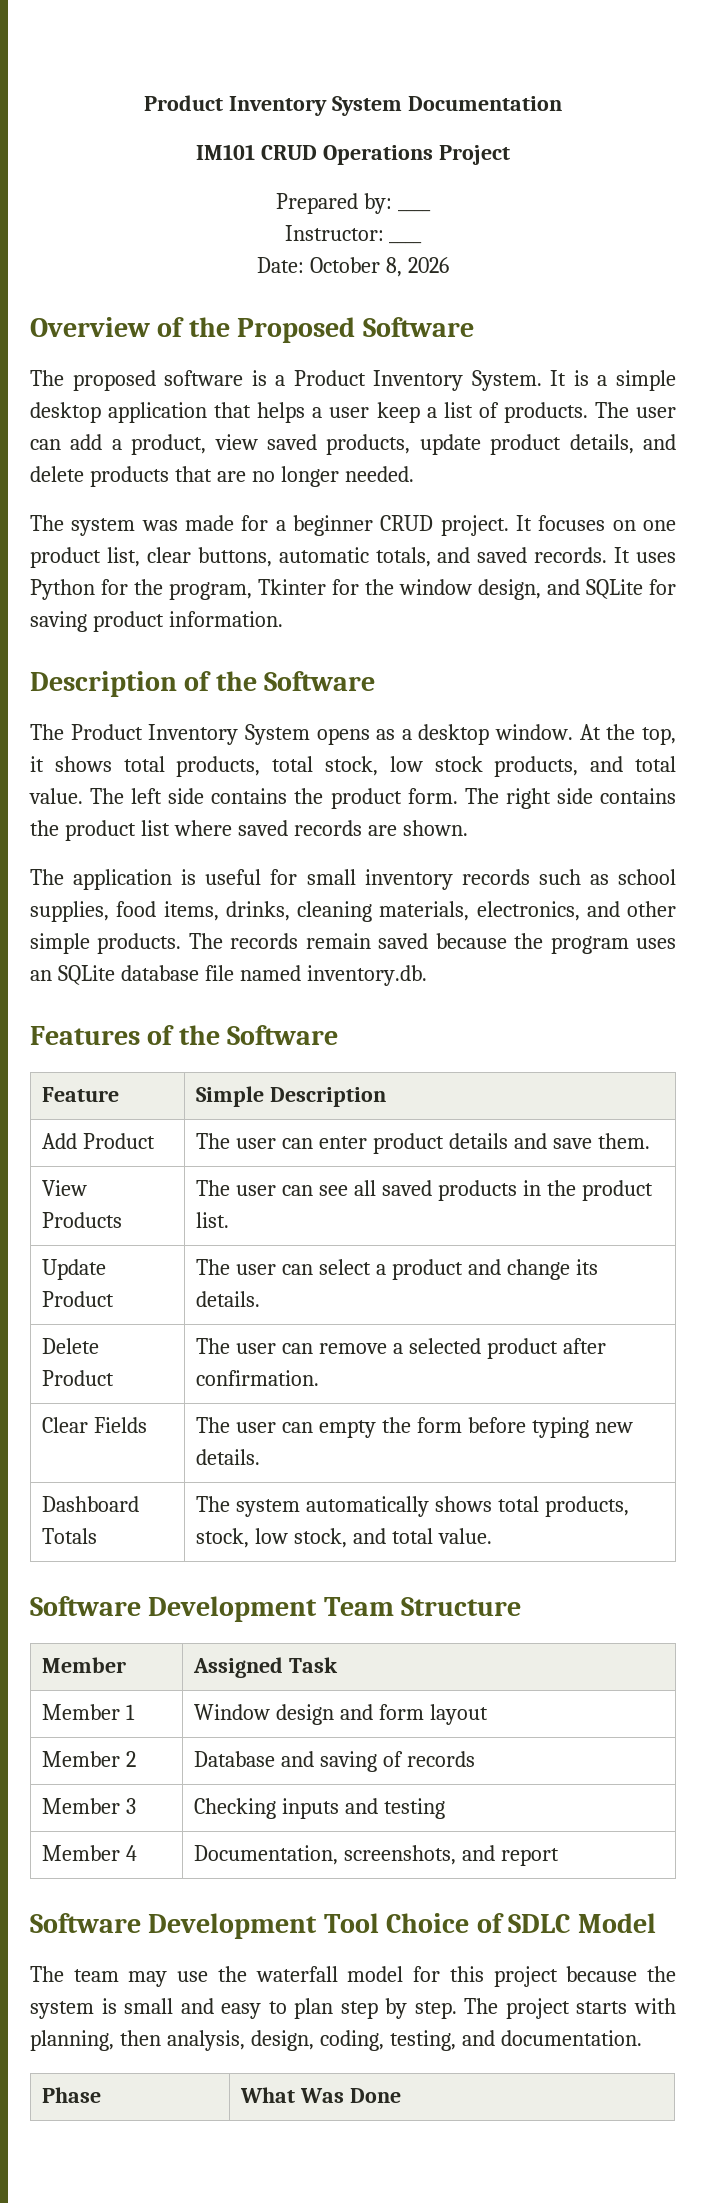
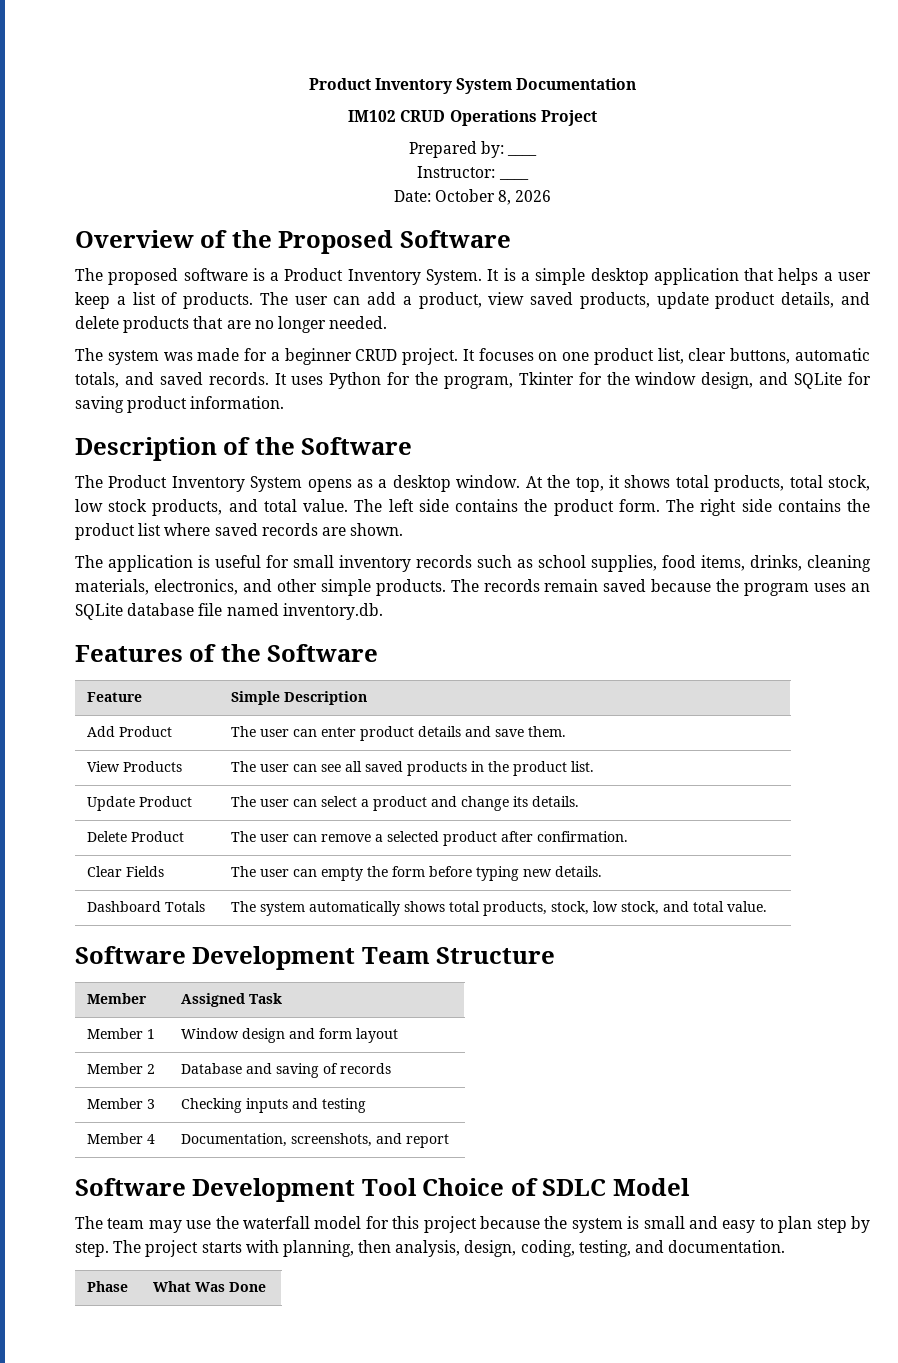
- IM101 CRUD Operations Project
+ IM102 CRUD Operations Project

